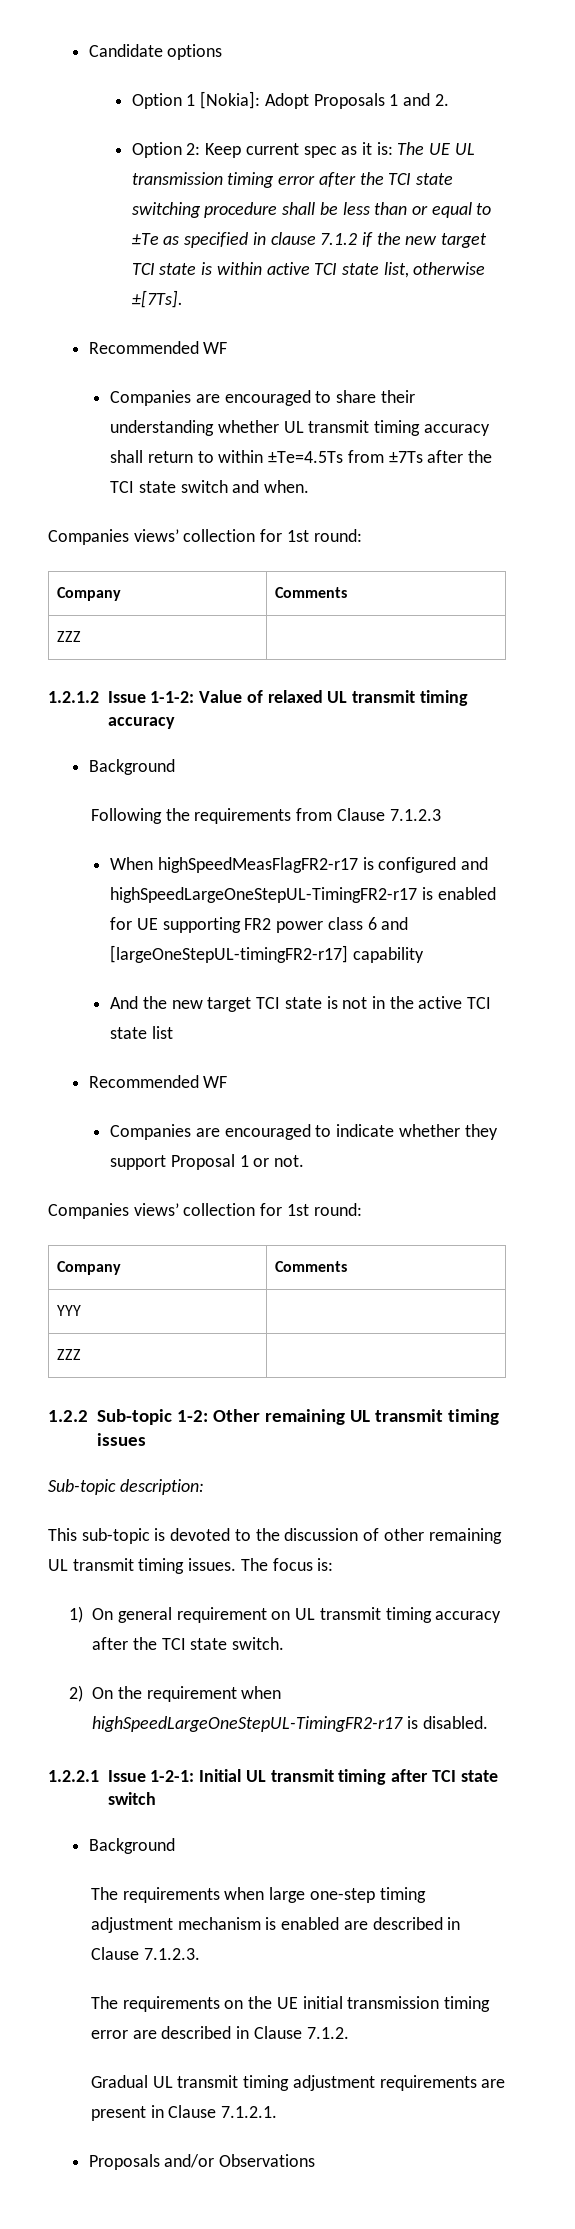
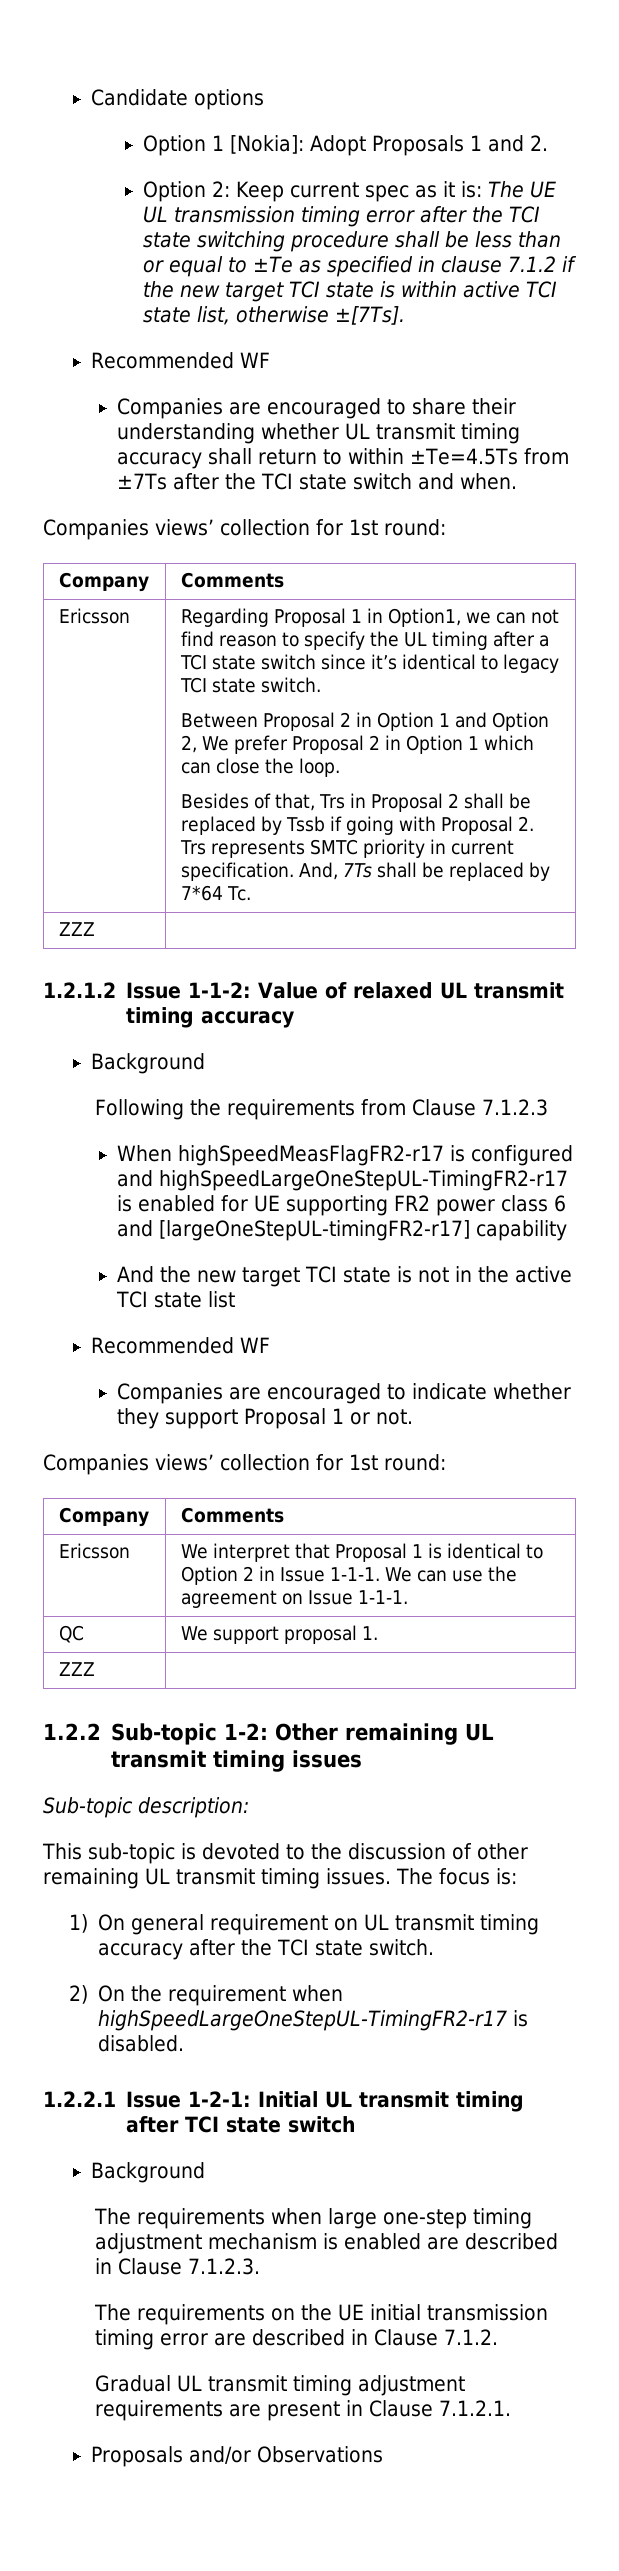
+ Ericsson | Regarding Proposal 1 in Option1, we can not find reason to specify the UL timing after a TCI state switch since it’s identical to legacy TCI state switch.
+ Between Proposal 2 in Option 1 and Option 2, We prefer Proposal 2 in Option 1 which can close the loop.
+ Besides of that, Trs in Proposal 2 shall be replaced by Tssb if going with Proposal 2. Trs represents SMTC priority in current specification. And, 7Ts shall be replaced by 7*64 Tc.
- YYY |
+ Ericsson | We interpret that Proposal 1 is identical to Option 2 in Issue 1-1-1. We can use the agreement on Issue 1-1-1.
+ QC | We support proposal 1.

